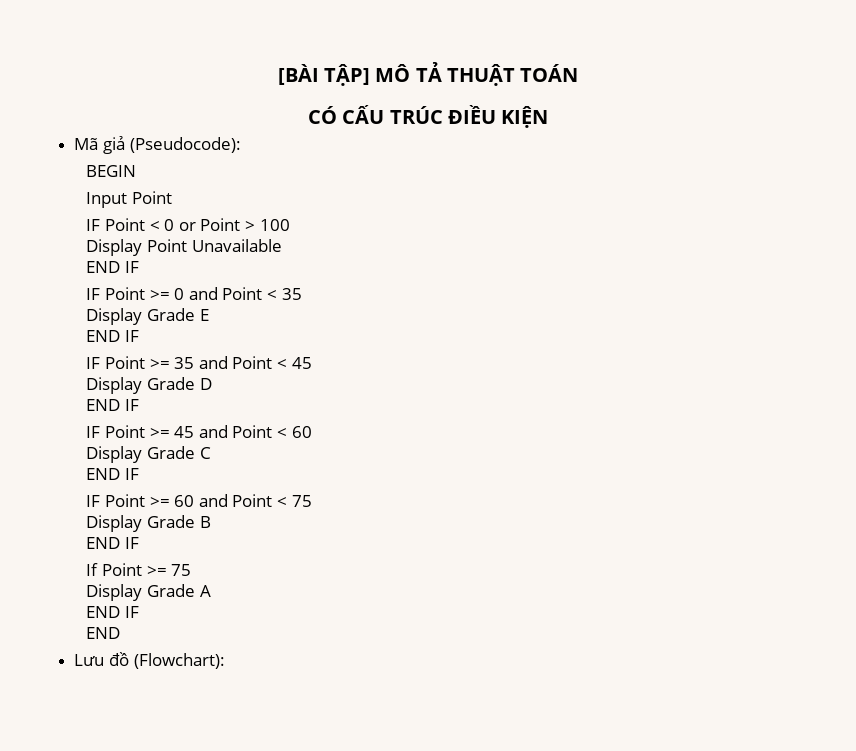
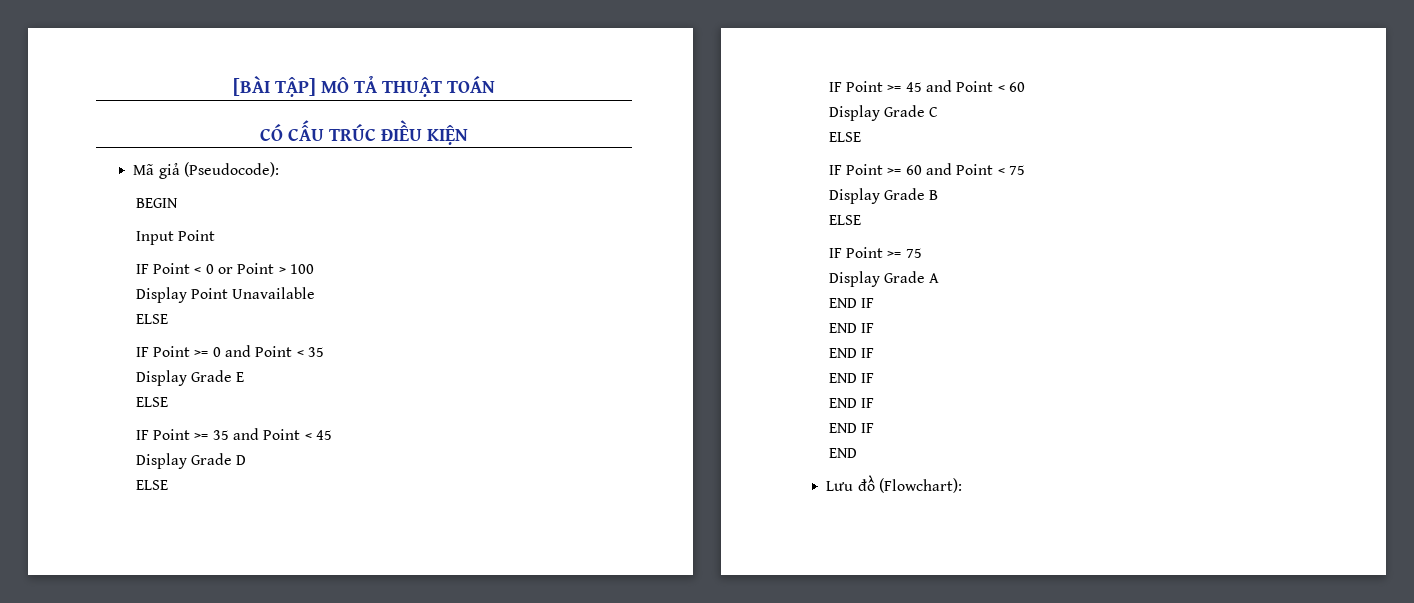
  Display Point Unavailable
- END IF
+ ELSE
  Display Grade E
- END IF
+ ELSE
  Display Grade D
- END IF
+ ELSE
  Display Grade C
- END IF
+ ELSE
  Display Grade B
- END IF
- If Point >= 75
+ ELSE
+ IF Point >= 75
  Display Grade A
+ END IF
+ END IF
+ END IF
+ END IF
+ END IF

